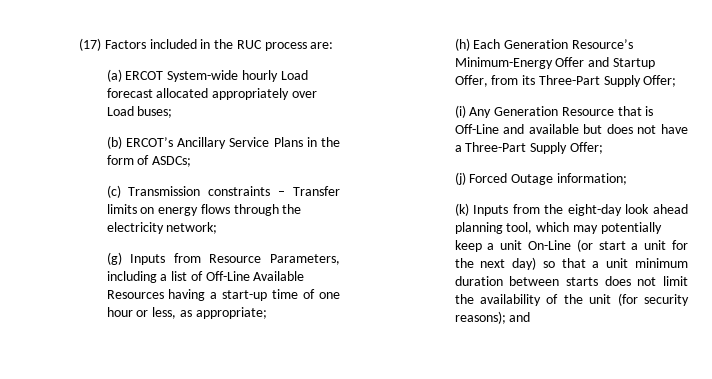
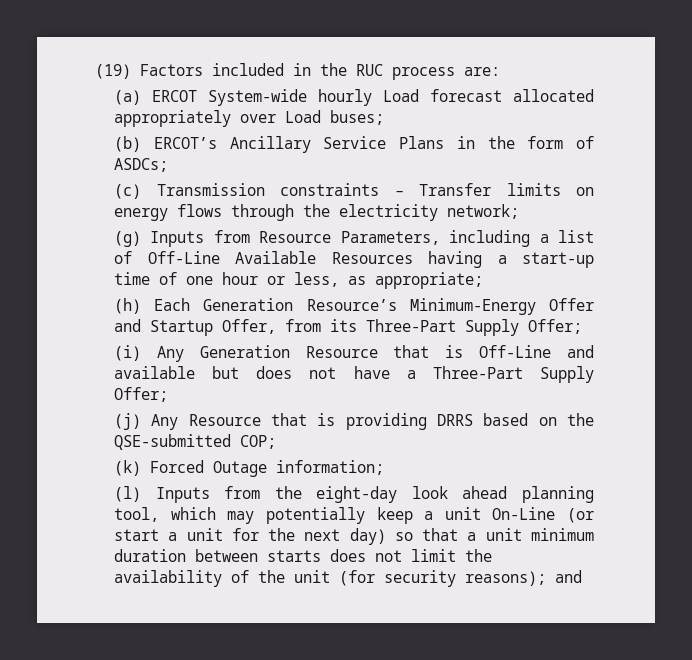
- (17) Factors included in the RUC process are:
+ (19) Factors included in the RUC process are:
- (j) Forced Outage information;
+ (j) Any Resource that is providing DRRS based on the QSE-submitted COP;
+ (k) Forced Outage information;
- (k) Inputs from the eight-day look ahead planning tool, which may potentially keep a unit On-Line (or start a unit for the next day) so that a unit minimum duration between starts does not limit the availability of the unit (for security reasons); and
+ (l) Inputs from the eight-day look ahead planning tool, which may potentially keep a unit On-Line (or start a unit for the next day) so that a unit minimum duration between starts does not limit the availability of the unit (for security reasons); and

